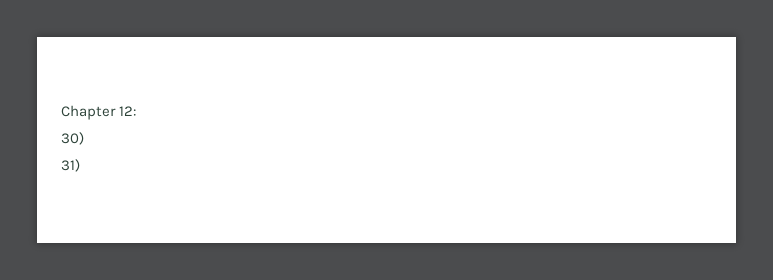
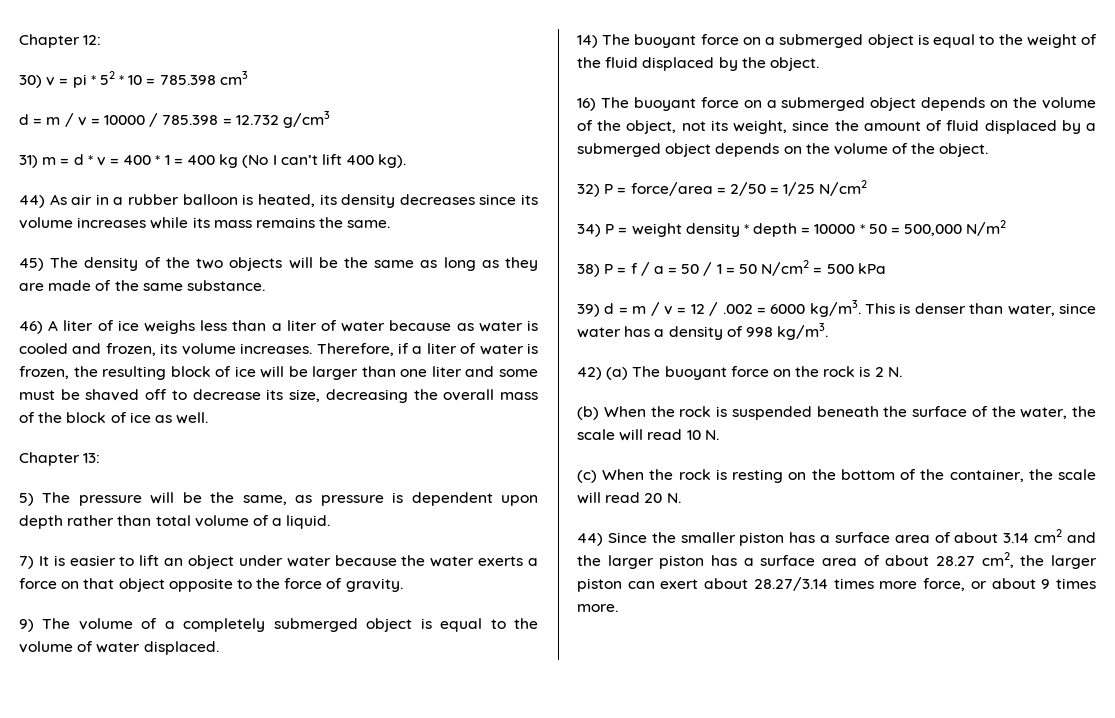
- 30)
- 31)
+ 30) v = pi * 52 * 10 = 785.398 cm3
+ d = m / v = 10000 / 785.398 = 12.732 g/cm3
+ 31) m = d * v = 400 * 1 = 400 kg (No I can’t lift 400 kg).
+ 44) As air in a rubber balloon is heated, its density decreases since its volume increases while its mass remains the same.
+ 45) The density of the two objects will be the same as long as they are made of the same substance.
+ 46) A liter of ice weighs less than a liter of water because as water is cooled and frozen, its volume increases. Therefore, if a liter of water is frozen, the resulting block of ice will be larger than one liter and some must be shaved off to decrease its size, decreasing the overall mass of the block of ice as well.
+ Chapter 13:
+ 5) The pressure will be the same, as pressure is dependent upon depth rather than total volume of a liquid.
+ 7) It is easier to lift an object under water because the water exerts a force on that object opposite to the force of gravity.
+ 9) The volume of a completely submerged object is equal to the volume of water displaced.
+ 14) The buoyant force on a submerged object is equal to the weight of the fluid displaced by the object.
+ 16) The buoyant force on a submerged object depends on the volume of the object, not its weight, since the amount of fluid displaced by a submerged object depends on the volume of the object.
+ 32) P = force/area = 2/50 = 1/25 N/cm2
+ 34) P = weight density * depth = 10000 * 50 = 500,000 N/m2
+ 38) P = f / a = 50 / 1 = 50 N/cm2 = 500 kPa
+ 39) d = m / v = 12 / .002 = 6000 kg/m3. This is denser than water, since water has a density of 998 kg/m3.
+ 42) (a) The buoyant force on the rock is 2 N.
+ (b) When the rock is suspended beneath the surface of the water, the scale will read 10 N.
+ (c) When the rock is resting on the bottom of the container, the scale will read 20 N.
+ 44) Since the smaller piston has a surface area of about 3.14 cm2 and the larger piston has a surface area of about 28.27 cm2, the larger piston can exert about 28.27/3.14 times more force, or about 9 times more.

